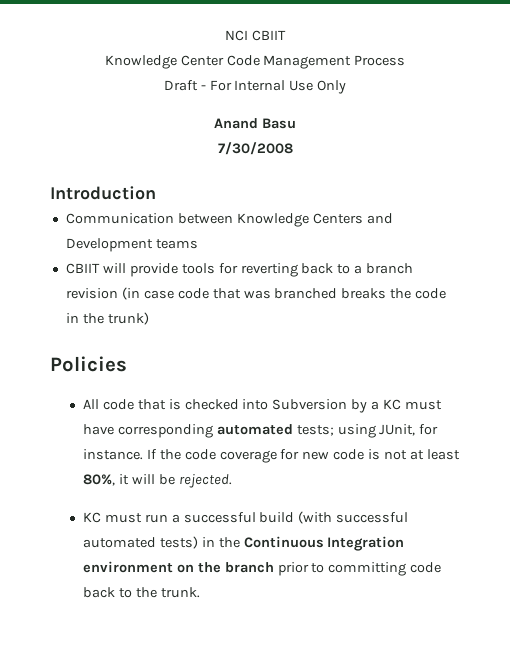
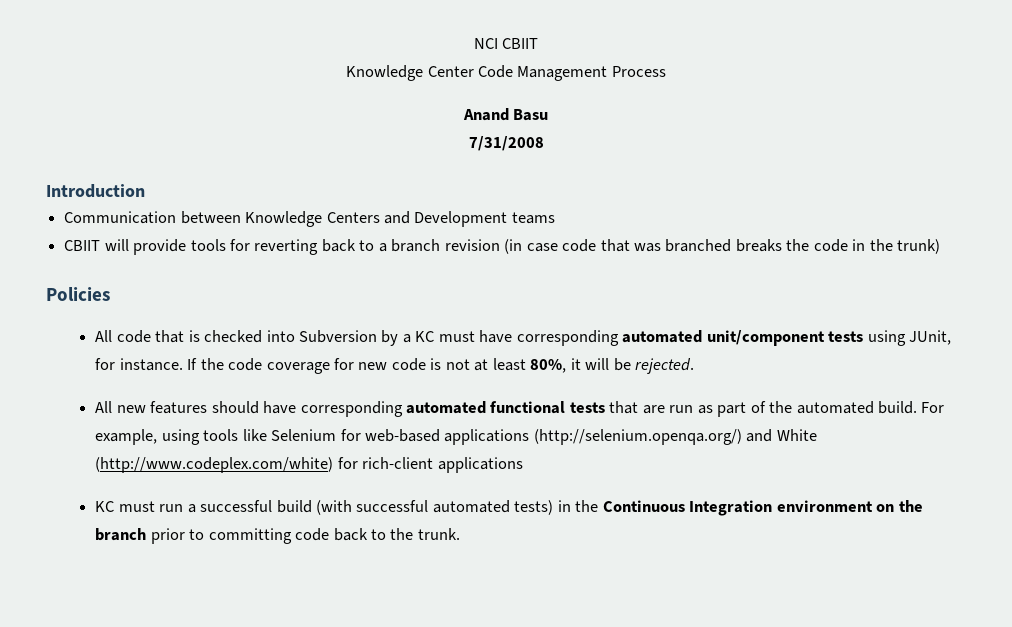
- Draft - For Internal Use Only
- 7/30/2008
+ 7/31/2008
- All code that is checked into Subversion by a KC must have corresponding automated tests; using JUnit, for instance.
+ All code that is checked into Subversion by a KC must have corresponding automated unit/component tests using JUnit, for instance.
+ All new features should have corresponding automated functional tests that are run as part of the automated build. For example, using tools like Selenium for web-based applications (http://selenium.openqa.org/) and White (http://www.codeplex.com/white) for rich-client applications

